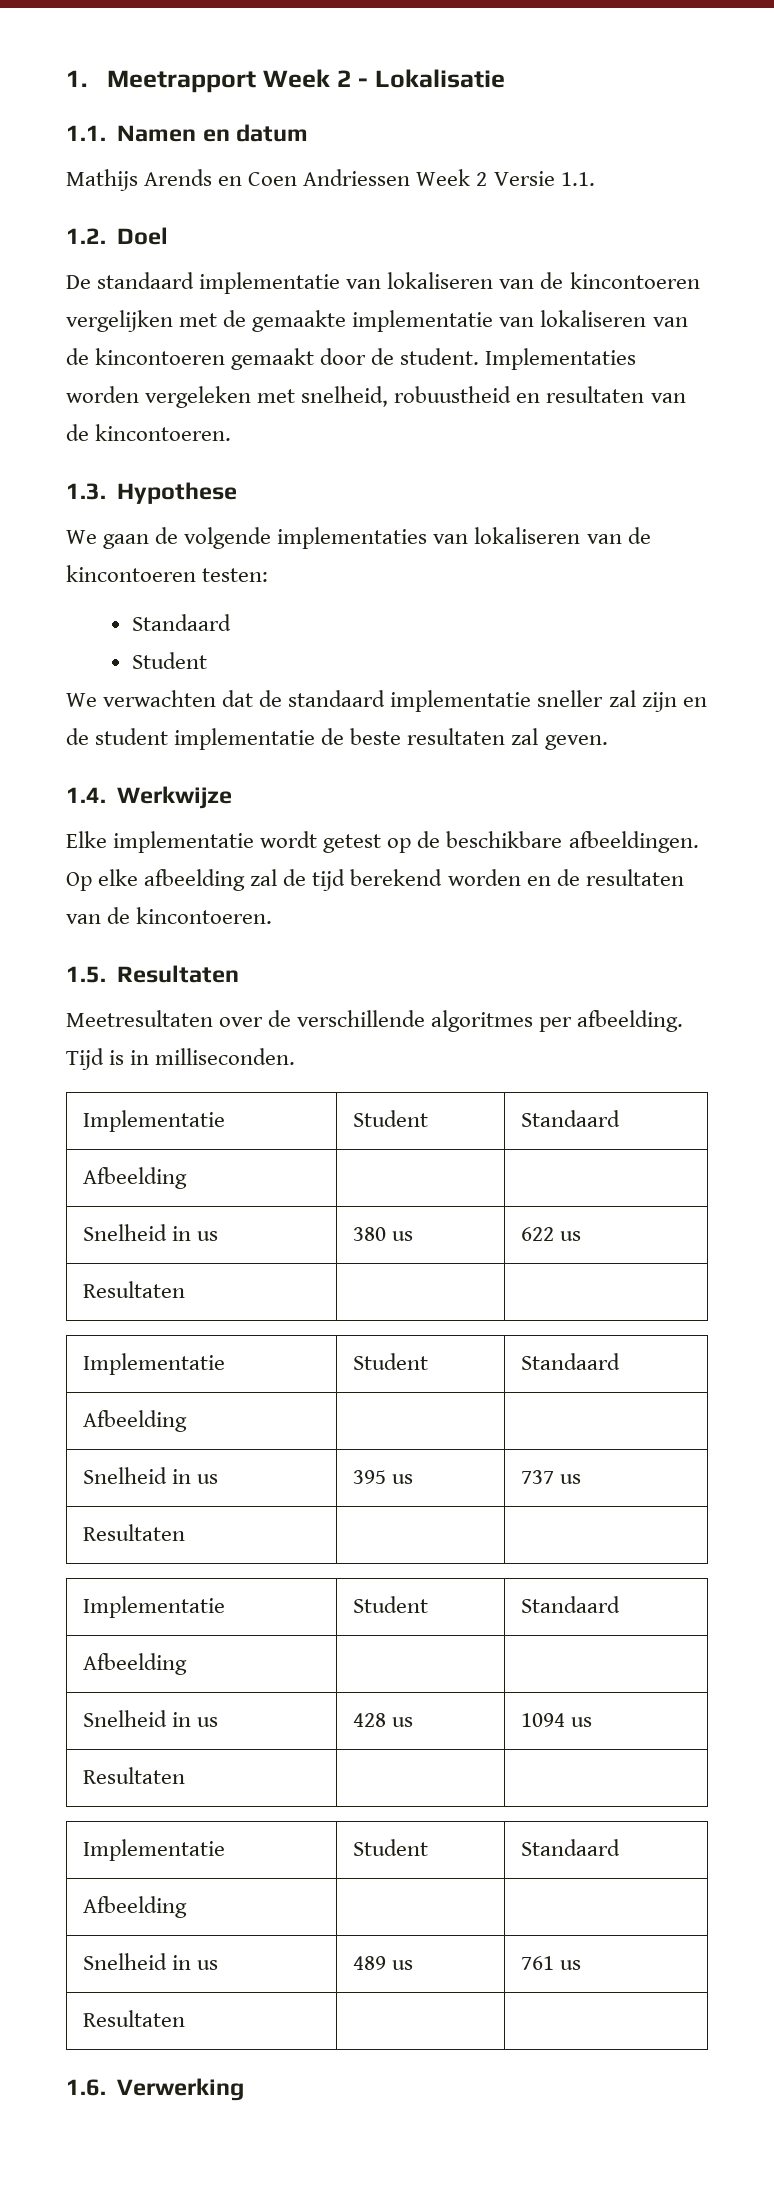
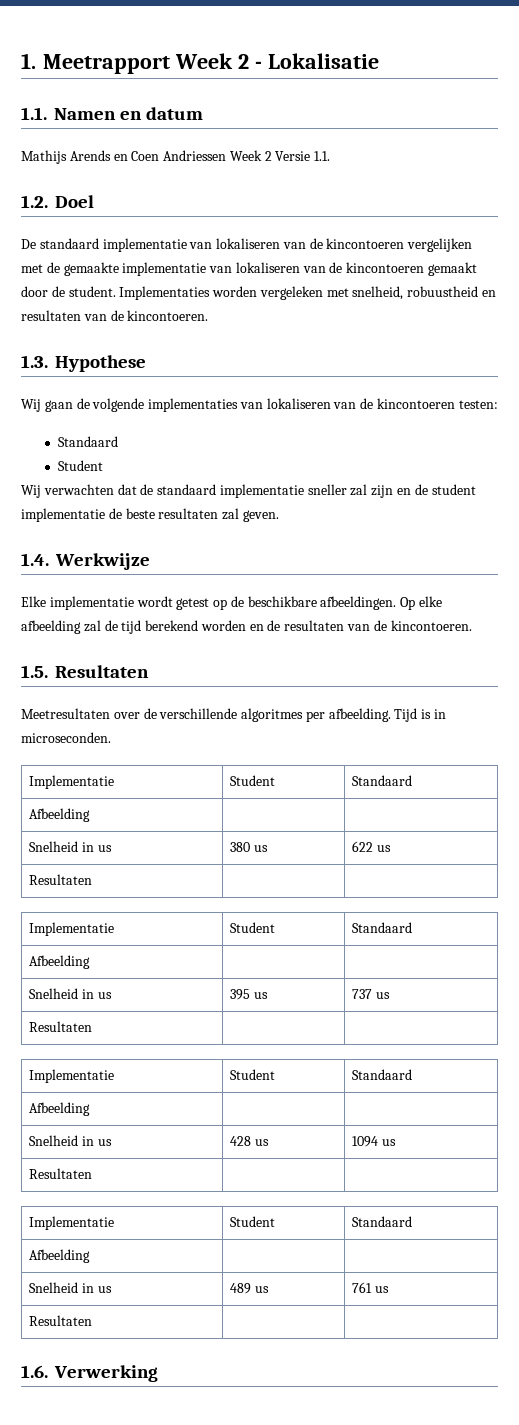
- We gaan de volgende implementaties van lokaliseren van de kincontoeren testen:
+ Wij gaan de volgende implementaties van lokaliseren van de kincontoeren testen:
- We verwachten dat de standaard implementatie sneller zal zijn en de student implementatie de beste resultaten zal geven.
+ Wij verwachten dat de standaard implementatie sneller zal zijn en de student implementatie de beste resultaten zal geven.
- Tijd is in milliseconden.
+ Tijd is in microseconden.

